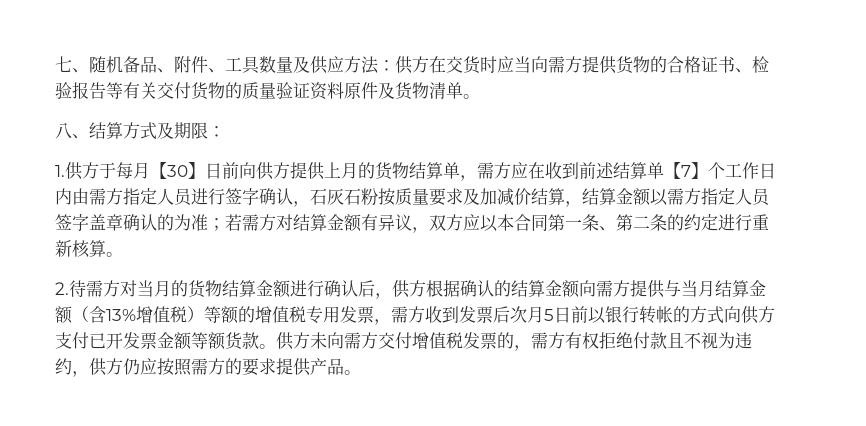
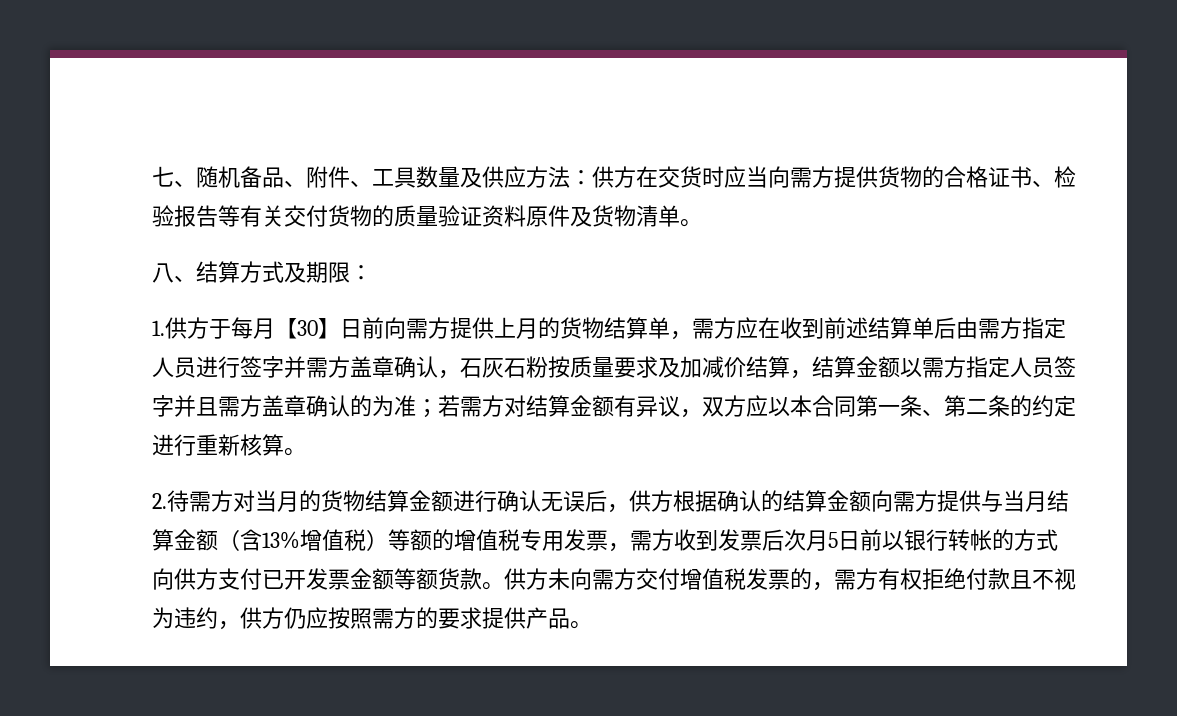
- 1.供方于每月【30】日前向供方提供上月的货物结算单，需方应在收到前述结算单【7】个工作日内由需方指定人员进行签字确认，石灰石粉按质量要求及加减价结算，结算金额以需方指定人员签字盖章确认的为准；
+ 1.供方于每月【30】日前向需方提供上月的货物结算单，需方应在收到前述结算单后由需方指定人员进行签字并需方盖章确认，石灰石粉按质量要求及加减价结算，结算金额以需方指定人员签字并且需方盖章确认的为准；
- 2.待需方对当月的货物结算金额进行确认后，供方根据确认的结算金额向需方提供与当月结算金额（含13%增值税）等额的增值税专用发票，需方收到发票后次月5日前以银行转帐的方式向供方支付已开发票金额等额货款。
+ 2.待需方对当月的货物结算金额进行确认无误后，供方根据确认的结算金额向需方提供与当月结算金额（含13%增值税）等额的增值税专用发票，需方收到发票后次月5日前以银行转帐的方式向供方支付已开发票金额等额货款。

